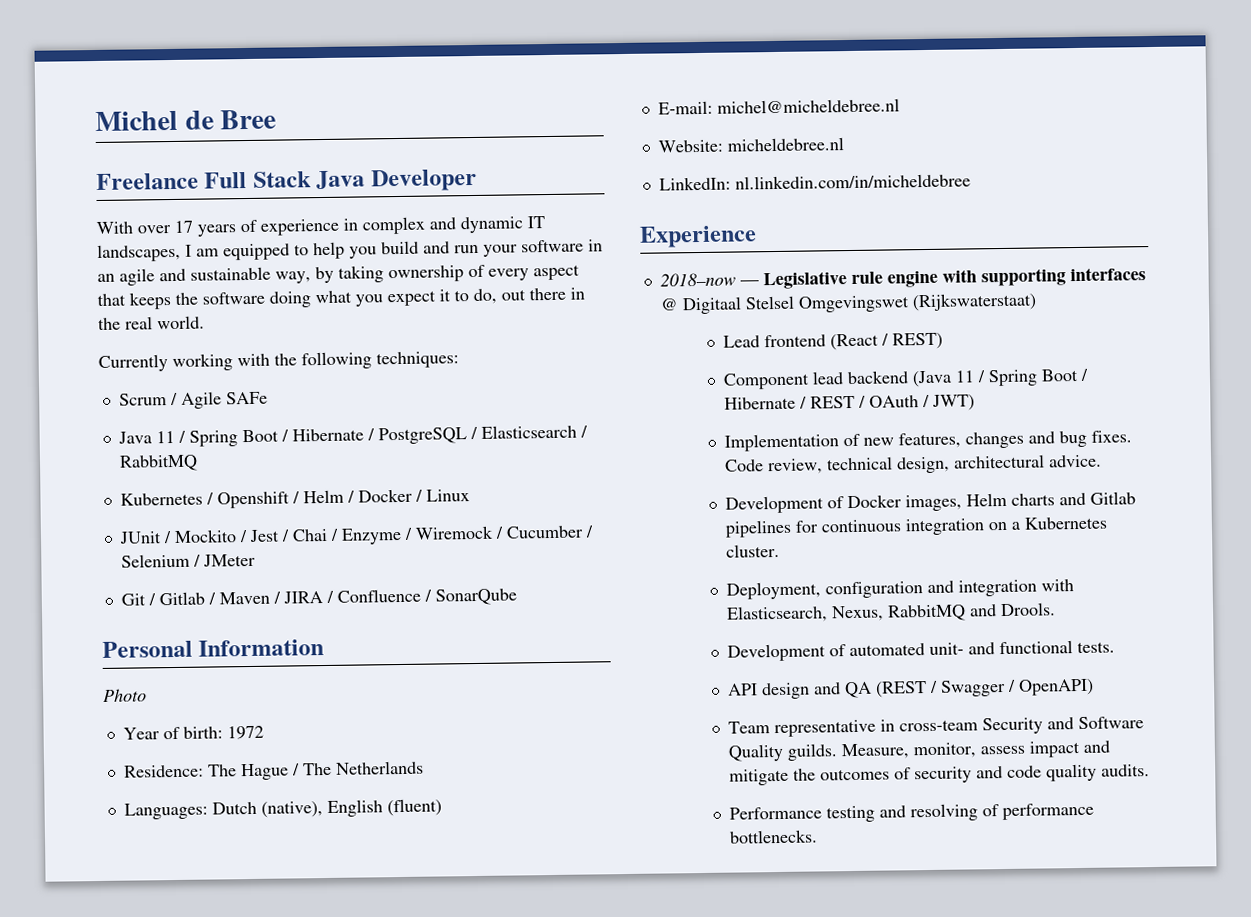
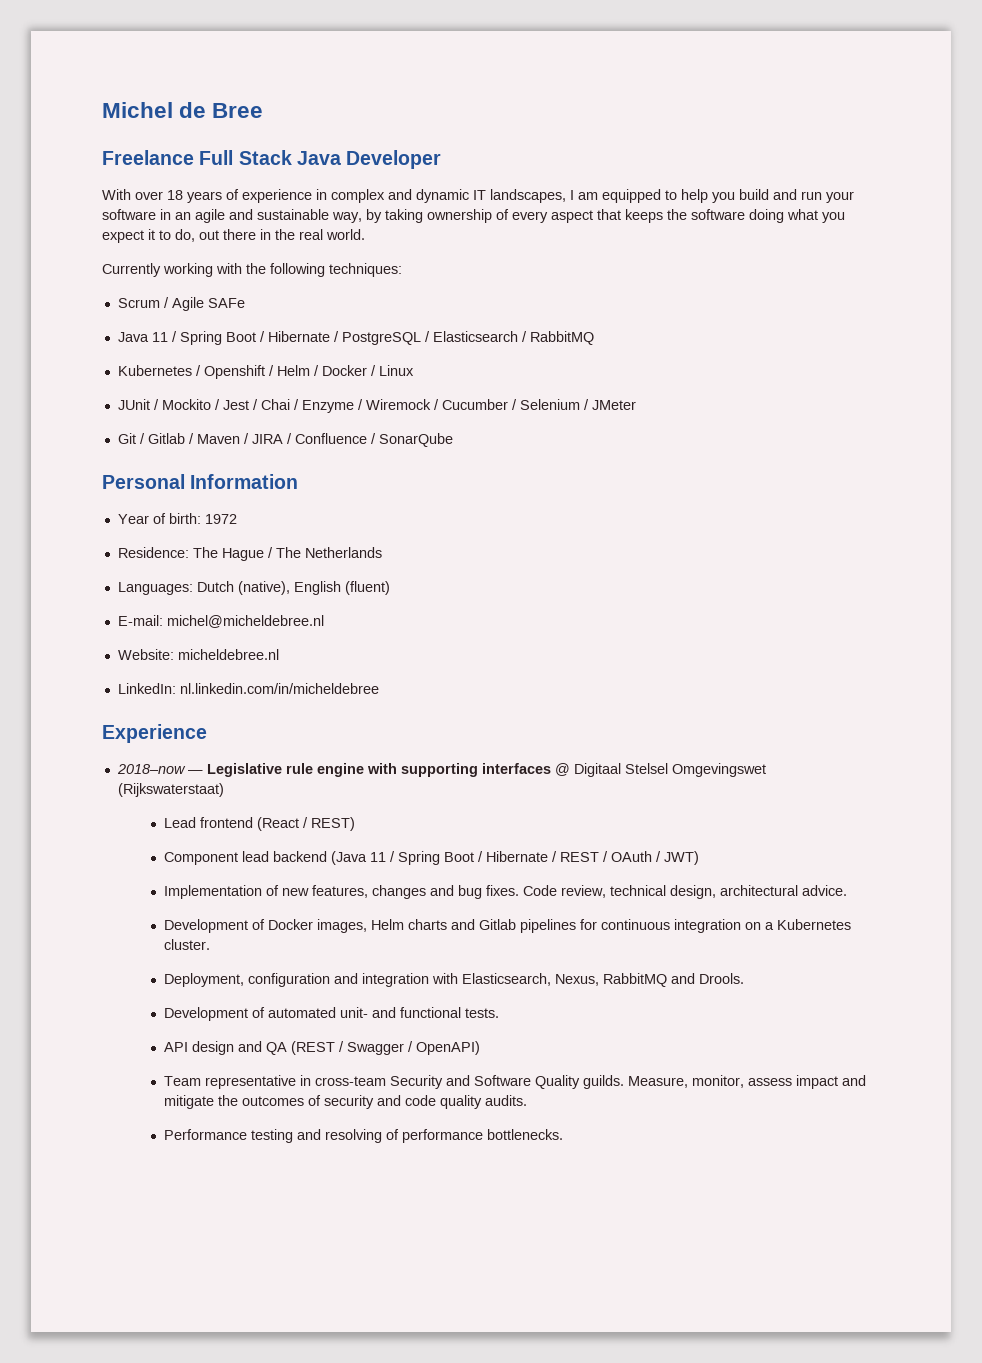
- With over 17 years of experience in complex and dynamic IT landscapes, I am equipped to help you build and run your software in an agile and sustainable way, by taking ownership of every aspect that keeps the software doing what you expect it to do, out there in the real world.
+ With over 18 years of experience in complex and dynamic IT landscapes, I am equipped to help you build and run your software in an agile and sustainable way, by taking ownership of every aspect that keeps the software doing what you expect it to do, out there in the real world.
- Photo

